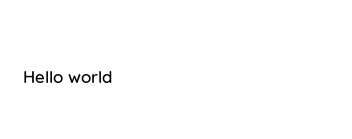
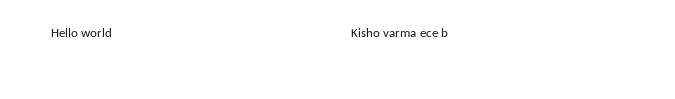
+ Kisho varma ece b

